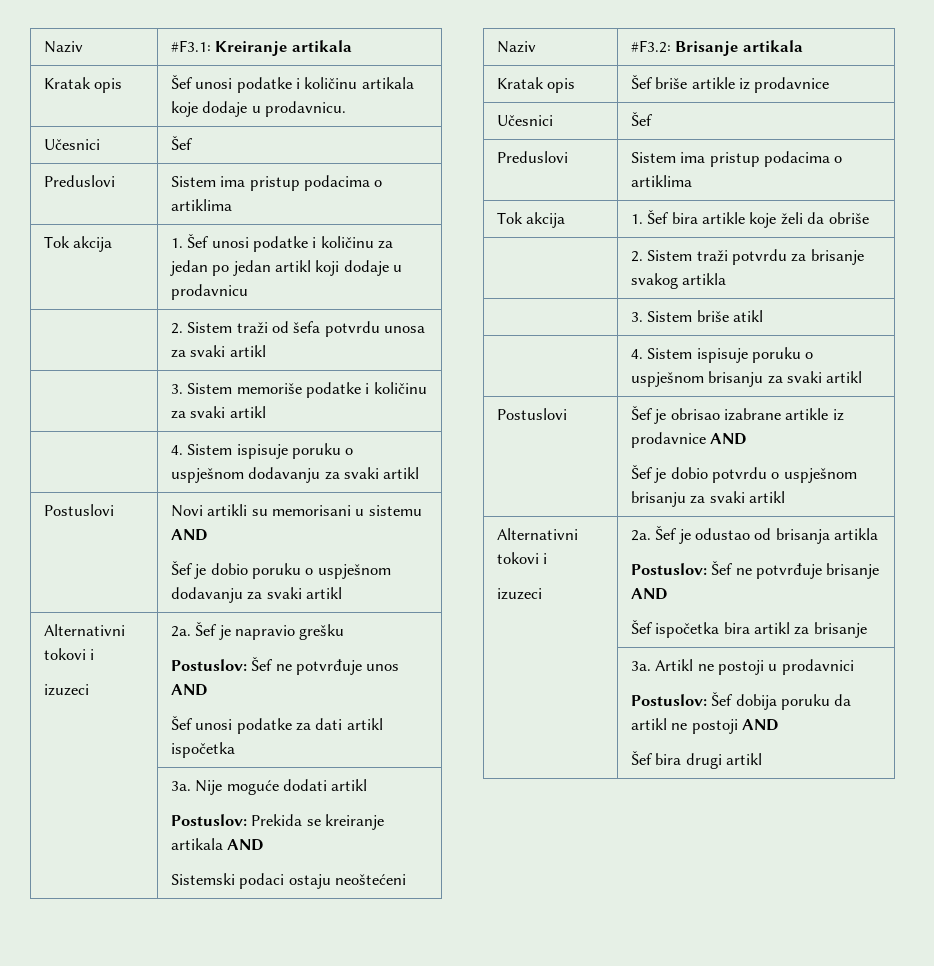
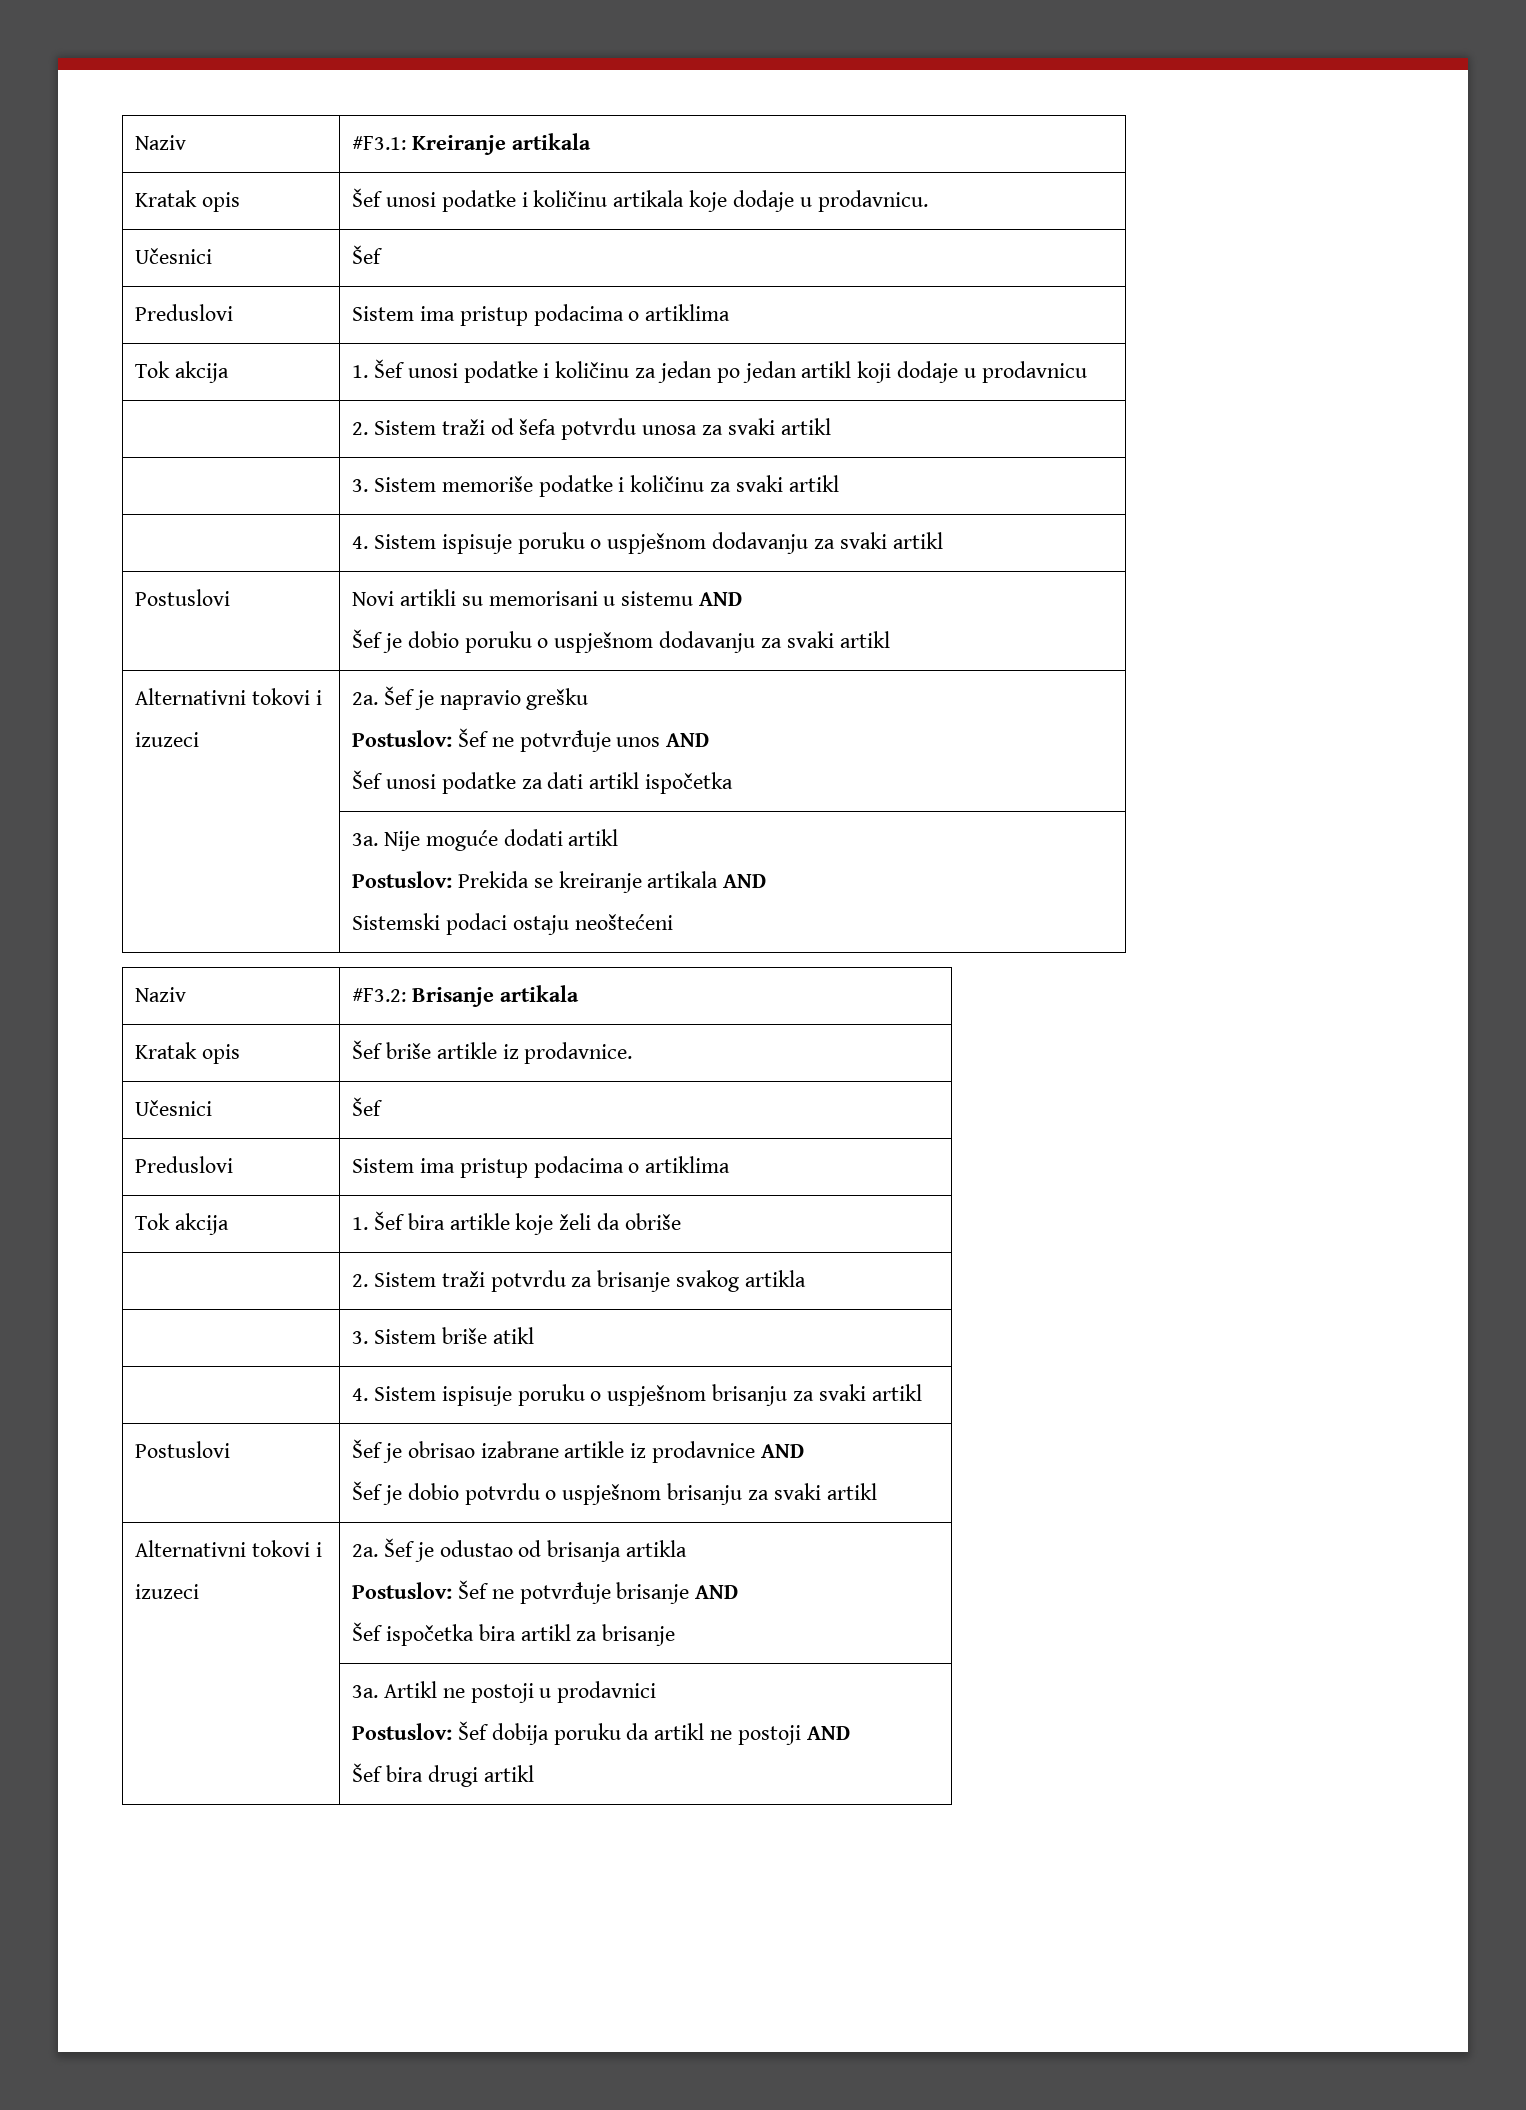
- Kratak opis | Šef briše artikle iz prodavnice
+ Kratak opis | Šef briše artikle iz prodavnice.

